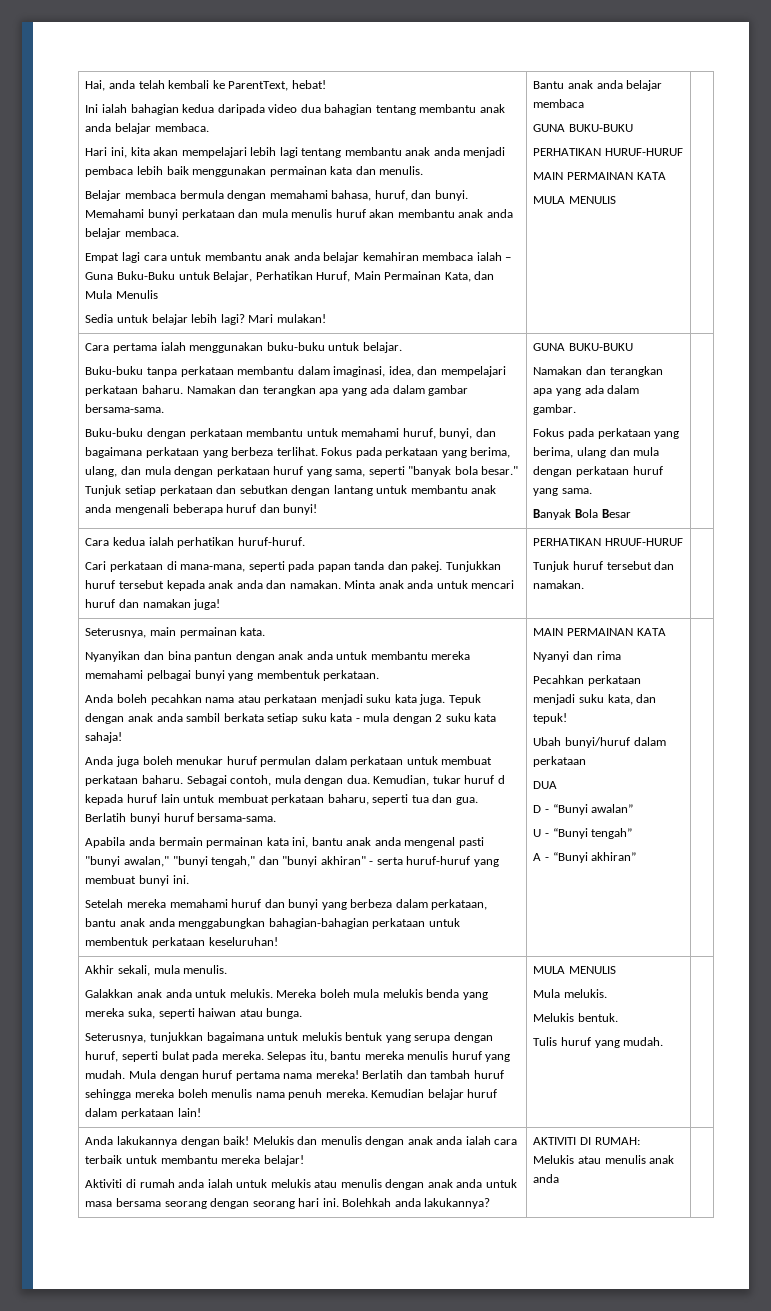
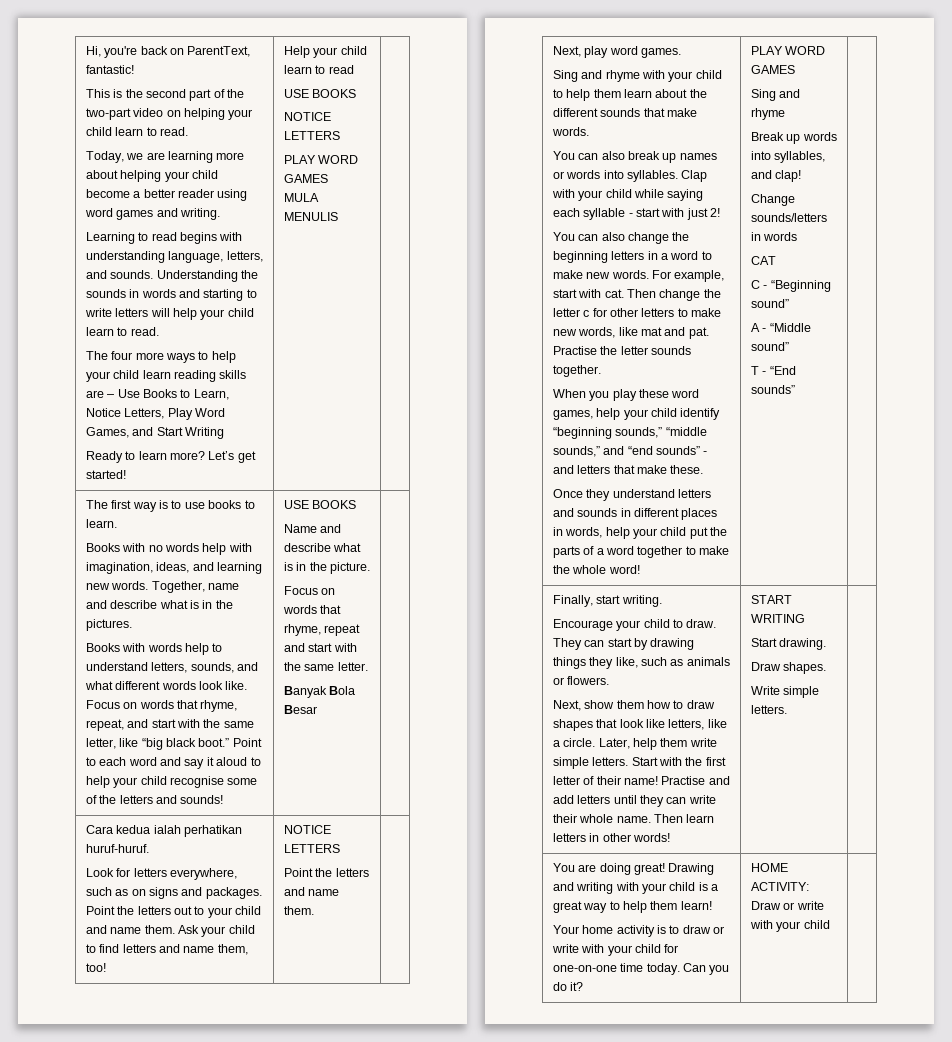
- Hai, anda telah kembali ke ParentText, hebat!
- Ini ialah bahagian kedua daripada video dua bahagian tentang membantu anak anda belajar membaca.
- Hari ini, kita akan mempelajari lebih lagi tentang membantu anak anda menjadi pembaca lebih baik menggunakan permainan kata dan menulis.
- Belajar membaca bermula dengan memahami bahasa, huruf, dan bunyi. Memahami bunyi perkataan dan mula menulis huruf akan membantu anak anda belajar membaca.
- Empat lagi cara untuk membantu anak anda belajar kemahiran membaca ialah – Guna Buku-Buku untuk Belajar, Perhatikan Huruf, Main Permainan Kata, dan Mula Menulis
- Sedia untuk belajar lebih lagi? Mari mulakan! | Bantu anak anda belajar membaca
- GUNA BUKU-BUKU
- PERHATIKAN HURUF-HURUF
- MAIN PERMAINAN KATA
+ Hi, you're back on ParentText, fantastic!
+ This is the second part of the two-part video on helping your child learn to read.
+ Today, we are learning more about helping your child become a better reader using word games and writing.
+ Learning to read begins with understanding language, letters, and sounds. Understanding the sounds in words and starting to write letters will help your child learn to read.
+ The four more ways to help your child learn reading skills are – Use Books to Learn, Notice Letters, Play Word Games, and Start Writing
+ Ready to learn more? Let’s get started! | Help your child learn to read
+ USE BOOKS
+ NOTICE LETTERS
+ PLAY WORD GAMES
  MULA MENULIS |
- Cara pertama ialah menggunakan buku-buku untuk belajar.
- Buku-buku tanpa perkataan membantu dalam imaginasi, idea, dan mempelajari perkataan baharu. Namakan dan terangkan apa yang ada dalam gambar bersama-sama.
- Buku-buku dengan perkataan membantu untuk memahami huruf, bunyi, dan bagaimana perkataan yang berbeza terlihat. Fokus pada perkataan yang berima, ulang, dan mula dengan perkataan huruf yang sama, seperti "banyak bola besar." Tunjuk setiap perkataan dan sebutkan dengan lantang untuk membantu anak anda mengenali beberapa huruf dan bunyi! | GUNA BUKU-BUKU
- Namakan dan terangkan apa yang ada dalam gambar.
- Fokus pada perkataan yang berima, ulang dan mula dengan perkataan huruf yang sama.
+ The first way is to use books to learn.
+ Books with no words help with imagination, ideas, and learning new words. Together, name and describe what is in the pictures.
+ Books with words help to understand letters, sounds, and what different words look like. Focus on words that rhyme, repeat, and start with the same letter, like “big black boot.” Point to each word and say it aloud to help your child recognise some of the letters and sounds! | USE BOOKS
+ Name and describe what is in the picture.
+ Focus on words that rhyme, repeat and start with the same letter.
- Cari perkataan di mana-mana, seperti pada papan tanda dan pakej. Tunjukkan huruf tersebut kepada anak anda dan namakan. Minta anak anda untuk mencari huruf dan namakan juga! | PERHATIKAN HRUUF-HURUF
- Tunjuk huruf tersebut dan namakan. |
- Seterusnya, main permainan kata.
- Nyanyikan dan bina pantun dengan anak anda untuk membantu mereka memahami pelbagai bunyi yang membentuk perkataan.
- Anda boleh pecahkan nama atau perkataan menjadi suku kata juga. Tepuk dengan anak anda sambil berkata setiap suku kata - mula dengan 2 suku kata sahaja!
- Anda juga boleh menukar huruf permulan dalam perkataan untuk membuat perkataan baharu. Sebagai contoh, mula dengan dua. Kemudian, tukar huruf d kepada huruf lain untuk membuat perkataan baharu, seperti tua dan gua. Berlatih bunyi huruf bersama-sama.
- Apabila anda bermain permainan kata ini, bantu anak anda mengenal pasti "bunyi awalan," "bunyi tengah," dan "bunyi akhiran" - serta huruf-huruf yang membuat bunyi ini.
- Setelah mereka memahami huruf dan bunyi yang berbeza dalam perkataan, bantu anak anda menggabungkan bahagian-bahagian perkataan untuk membentuk perkataan keseluruhan! | MAIN PERMAINAN KATA
- Nyanyi dan rima
- Pecahkan perkataan menjadi suku kata, dan tepuk!
- Ubah bunyi/huruf dalam perkataan
- DUA
- D - “Bunyi awalan”
- U - “Bunyi tengah”
- A - “Bunyi akhiran” |
- Akhir sekali, mula menulis.
- Galakkan anak anda untuk melukis. Mereka boleh mula melukis benda yang mereka suka, seperti haiwan atau bunga.
- Seterusnya, tunjukkan bagaimana untuk melukis bentuk yang serupa dengan huruf, seperti bulat pada mereka. Selepas itu, bantu mereka menulis huruf yang mudah. Mula dengan huruf pertama nama mereka! Berlatih dan tambah huruf sehingga mereka boleh menulis nama penuh mereka. Kemudian belajar huruf dalam perkataan lain! | MULA MENULIS
- Mula melukis.
- Melukis bentuk.
- Tulis huruf yang mudah. |
- Anda lakukannya dengan baik! Melukis dan menulis dengan anak anda ialah cara terbaik untuk membantu mereka belajar!
- Aktiviti di rumah anda ialah untuk melukis atau menulis dengan anak anda untuk masa bersama seorang dengan seorang hari ini. Bolehkah anda lakukannya? | AKTIVITI DI RUMAH: Melukis atau menulis anak anda
+ Look for letters everywhere, such as on signs and packages. Point the letters out to your child and name them. Ask your child to find letters and name them, too! | NOTICE LETTERS
+ Point the letters and name them. |
+ Next, play word games.
+ Sing and rhyme with your child to help them learn about the different sounds that make words.
+ You can also break up names or words into syllables. Clap with your child while saying each syllable - start with just 2!
+ You can also change the beginning letters in a word to make new words. For example, start with cat. Then change the letter c for other letters to make new words, like mat and pat. Practise the letter sounds together.
+ When you play these word games, help your child identify “beginning sounds,” “middle sounds,” and “end sounds” - and letters that make these.
+ Once they understand letters and sounds in different places in words, help your child put the parts of a word together to make the whole word! | PLAY WORD GAMES
+ Sing and rhyme
+ Break up words into syllables, and clap!
+ Change sounds/letters in words
+ CAT
+ C - “Beginning sound”
+ A - “Middle sound”
+ T - “End sounds” |
+ Finally, start writing.
+ Encourage your child to draw. They can start by drawing things they like, such as animals or flowers.
+ Next, show them how to draw shapes that look like letters, like a circle. Later, help them write simple letters. Start with the first letter of their name! Practise and add letters until they can write their whole name. Then learn letters in other words! | START WRITING
+ Start drawing.
+ Draw shapes.
+ Write simple letters. |
+ You are doing great! Drawing and writing with your child is a great way to help them learn!
+ Your home activity is to draw or write with your child for one-on-one time today. Can you do it? | HOME ACTIVITY: Draw or write with your child

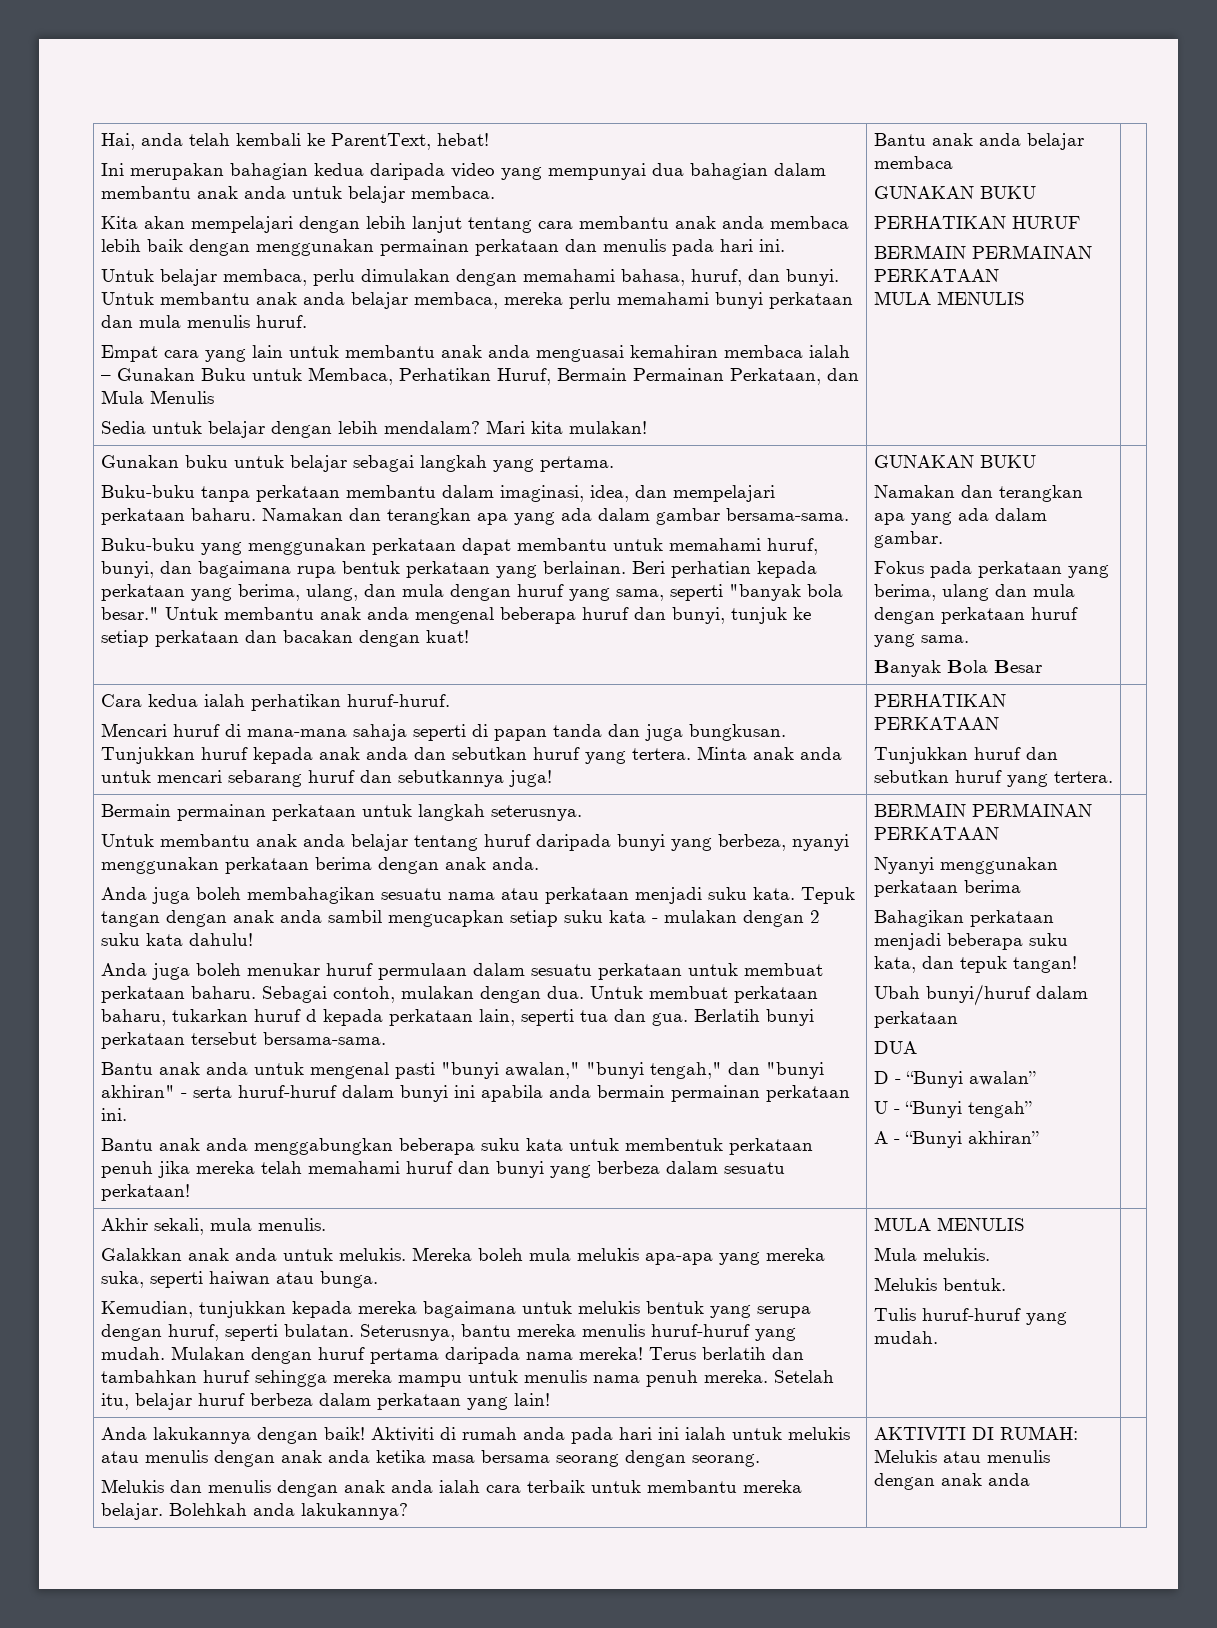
- Hi, you're back on ParentText, fantastic!
- This is the second part of the two-part video on helping your child learn to read.
- Today, we are learning more about helping your child become a better reader using word games and writing.
- Learning to read begins with understanding language, letters, and sounds. Understanding the sounds in words and starting to write letters will help your child learn to read.
- The four more ways to help your child learn reading skills are – Use Books to Learn, Notice Letters, Play Word Games, and Start Writing
- Ready to learn more? Let’s get started! | Help your child learn to read
- USE BOOKS
- NOTICE LETTERS
- PLAY WORD GAMES
+ Hai, anda telah kembali ke ParentText, hebat!
+ Ini merupakan bahagian kedua daripada video yang mempunyai dua bahagian dalam membantu anak anda untuk belajar membaca.
+ Kita akan mempelajari dengan lebih lanjut tentang cara membantu anak anda membaca lebih baik dengan menggunakan permainan perkataan dan menulis pada hari ini.
+ Untuk belajar membaca, perlu dimulakan dengan memahami bahasa, huruf, dan bunyi. Untuk membantu anak anda belajar membaca, mereka perlu memahami bunyi perkataan dan mula menulis huruf.
+ Empat cara yang lain untuk membantu anak anda menguasai kemahiran membaca ialah – Gunakan Buku untuk Membaca, Perhatikan Huruf, Bermain Permainan Perkataan, dan Mula Menulis
+ Sedia untuk belajar dengan lebih mendalam? Mari kita mulakan! | Bantu anak anda belajar membaca
+ GUNAKAN BUKU
+ PERHATIKAN HURUF
+ BERMAIN PERMAINAN PERKATAAN
  MULA MENULIS |
- The first way is to use books to learn.
- Books with no words help with imagination, ideas, and learning new words. Together, name and describe what is in the pictures.
- Books with words help to understand letters, sounds, and what different words look like. Focus on words that rhyme, repeat, and start with the same letter, like “big black boot.” Point to each word and say it aloud to help your child recognise some of the letters and sounds! | USE BOOKS
- Name and describe what is in the picture.
- Focus on words that rhyme, repeat and start with the same letter.
+ Gunakan buku untuk belajar sebagai langkah yang pertama.
+ Buku-buku tanpa perkataan membantu dalam imaginasi, idea, dan mempelajari perkataan baharu. Namakan dan terangkan apa yang ada dalam gambar bersama-sama.
+ Buku-buku yang menggunakan perkataan dapat membantu untuk memahami huruf, bunyi, dan bagaimana rupa bentuk perkataan yang berlainan. Beri perhatian kepada perkataan yang berima, ulang, dan mula dengan huruf yang sama, seperti "banyak bola besar." Untuk membantu anak anda mengenal beberapa huruf dan bunyi, tunjuk ke setiap perkataan dan bacakan dengan kuat! | GUNAKAN BUKU
+ Namakan dan terangkan apa yang ada dalam gambar.
+ Fokus pada perkataan yang berima, ulang dan mula dengan perkataan huruf yang sama.
- Look for letters everywhere, such as on signs and packages. Point the letters out to your child and name them. Ask your child to find letters and name them, too! | NOTICE LETTERS
- Point the letters and name them. |
- Next, play word games.
- Sing and rhyme with your child to help them learn about the different sounds that make words.
- You can also break up names or words into syllables. Clap with your child while saying each syllable - start with just 2!
- You can also change the beginning letters in a word to make new words. For example, start with cat. Then change the letter c for other letters to make new words, like mat and pat. Practise the letter sounds together.
- When you play these word games, help your child identify “beginning sounds,” “middle sounds,” and “end sounds” - and letters that make these.
- Once they understand letters and sounds in different places in words, help your child put the parts of a word together to make the whole word! | PLAY WORD GAMES
- Sing and rhyme
- Break up words into syllables, and clap!
- Change sounds/letters in words
- CAT
- C - “Beginning sound”
- A - “Middle sound”
- T - “End sounds” |
- Finally, start writing.
- Encourage your child to draw. They can start by drawing things they like, such as animals or flowers.
- Next, show them how to draw shapes that look like letters, like a circle. Later, help them write simple letters. Start with the first letter of their name! Practise and add letters until they can write their whole name. Then learn letters in other words! | START WRITING
- Start drawing.
- Draw shapes.
- Write simple letters. |
- You are doing great! Drawing and writing with your child is a great way to help them learn!
- Your home activity is to draw or write with your child for one-on-one time today. Can you do it? | HOME ACTIVITY: Draw or write with your child
+ Mencari huruf di mana-mana sahaja seperti di papan tanda dan juga bungkusan. Tunjukkan huruf kepada anak anda dan sebutkan huruf yang tertera. Minta anak anda untuk mencari sebarang huruf dan sebutkannya juga! | PERHATIKAN PERKATAAN
+ Tunjukkan huruf dan sebutkan huruf yang tertera. |
+ Bermain permainan perkataan untuk langkah seterusnya.
+ Untuk membantu anak anda belajar tentang huruf daripada bunyi yang berbeza, nyanyi menggunakan perkataan berima dengan anak anda.
+ Anda juga boleh membahagikan sesuatu nama atau perkataan menjadi suku kata. Tepuk tangan dengan anak anda sambil mengucapkan setiap suku kata - mulakan dengan 2 suku kata dahulu!
+ Anda juga boleh menukar huruf permulaan dalam sesuatu perkataan untuk membuat perkataan baharu. Sebagai contoh, mulakan dengan dua. Untuk membuat perkataan baharu, tukarkan huruf d kepada perkataan lain, seperti tua dan gua. Berlatih bunyi perkataan tersebut bersama-sama.
+ Bantu anak anda untuk mengenal pasti "bunyi awalan," "bunyi tengah," dan "bunyi akhiran" - serta huruf-huruf dalam bunyi ini apabila anda bermain permainan perkataan ini.
+ Bantu anak anda menggabungkan beberapa suku kata untuk membentuk perkataan penuh jika mereka telah memahami huruf dan bunyi yang berbeza dalam sesuatu perkataan! | BERMAIN PERMAINAN PERKATAAN
+ Nyanyi menggunakan perkataan berima
+ Bahagikan perkataan menjadi beberapa suku kata, dan tepuk tangan!
+ Ubah bunyi/huruf dalam perkataan
+ DUA
+ D - “Bunyi awalan”
+ U - “Bunyi tengah”
+ A - “Bunyi akhiran” |
+ Akhir sekali, mula menulis.
+ Galakkan anak anda untuk melukis. Mereka boleh mula melukis apa-apa yang mereka suka, seperti haiwan atau bunga.
+ Kemudian, tunjukkan kepada mereka bagaimana untuk melukis bentuk yang serupa dengan huruf, seperti bulatan. Seterusnya, bantu mereka menulis huruf-huruf yang mudah. Mulakan dengan huruf pertama daripada nama mereka! Terus berlatih dan tambahkan huruf sehingga mereka mampu untuk menulis nama penuh mereka. Setelah itu, belajar huruf berbeza dalam perkataan yang lain! | MULA MENULIS
+ Mula melukis.
+ Melukis bentuk.
+ Tulis huruf-huruf yang mudah. |
+ Anda lakukannya dengan baik! Aktiviti di rumah anda pada hari ini ialah untuk melukis atau menulis dengan anak anda ketika masa bersama seorang dengan seorang.
+ Melukis dan menulis dengan anak anda ialah cara terbaik untuk membantu mereka belajar. Bolehkah anda lakukannya? | AKTIVITI DI RUMAH: Melukis atau menulis dengan anak anda

